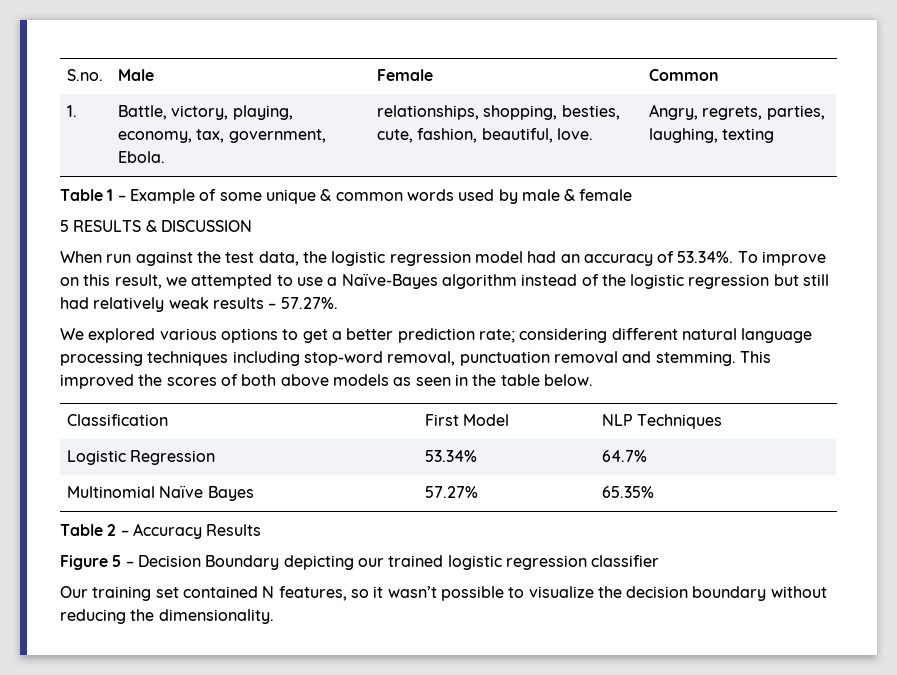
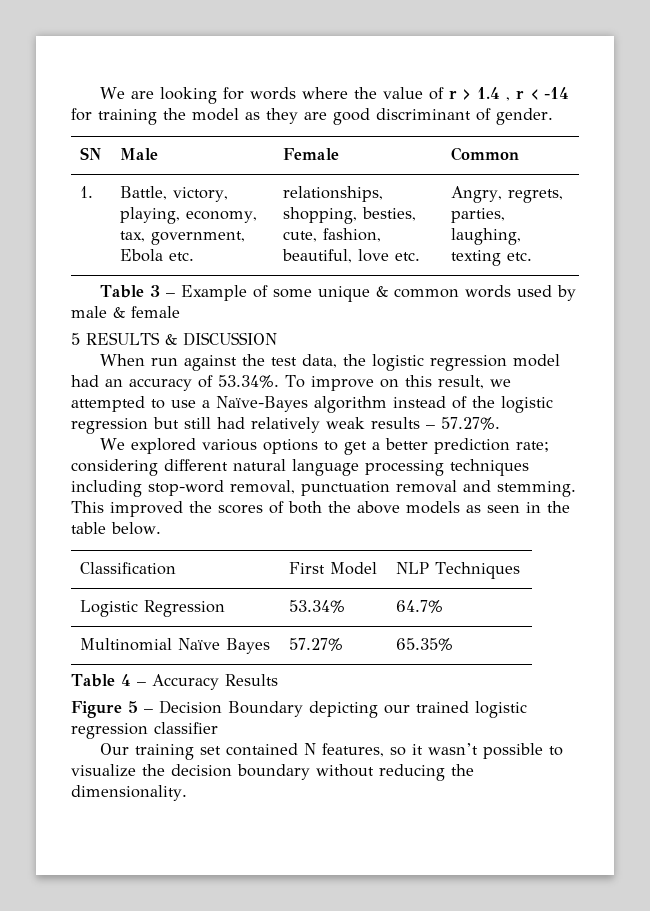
- S.no. | Male | Female | Common
+ We are looking for words where the value of r > 1.4 , r < -14 for training the model as they are good discriminant of gender.
+ SN | Male | Female | Common
- 1. | Battle, victory, playing, economy, tax, government, Ebola. | relationships, shopping, besties, cute, fashion, beautiful, love. | Angry, regrets, parties, laughing, texting
- Table 1 – Example of some unique & common words used by male & female
+ 1. | Battle, victory, playing, economy, tax, government, Ebola etc. | relationships, shopping, besties, cute, fashion, beautiful, love etc. | Angry, regrets, parties, laughing, texting etc.
+ Table 3 – Example of some unique & common words used by male & female
- This improved the scores of both above models as seen in the table below.
+ This improved the scores of both the above models as seen in the table below.
- Table 2 – Accuracy Results
+ Table 4 – Accuracy Results

